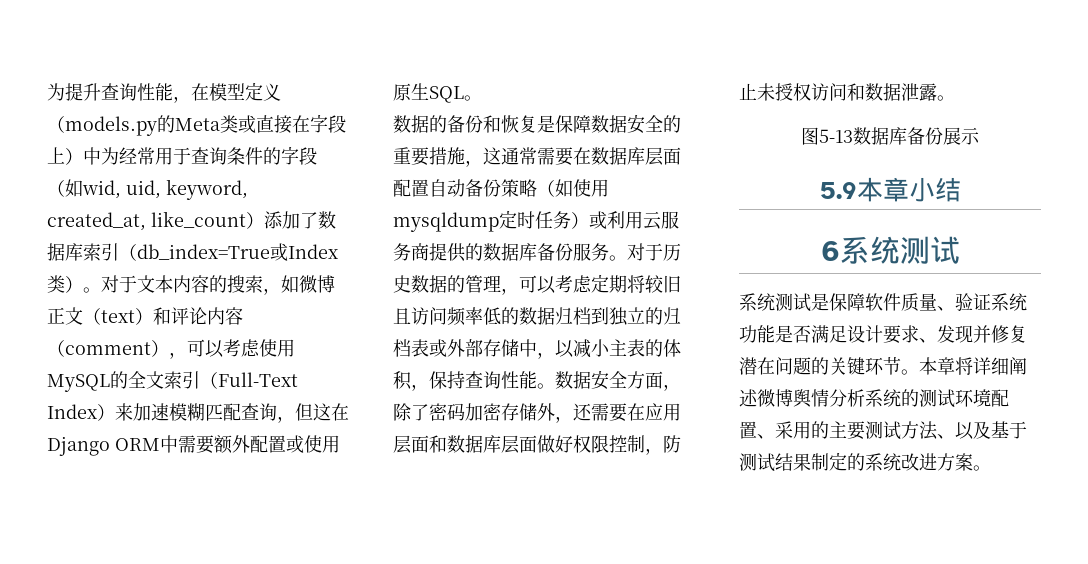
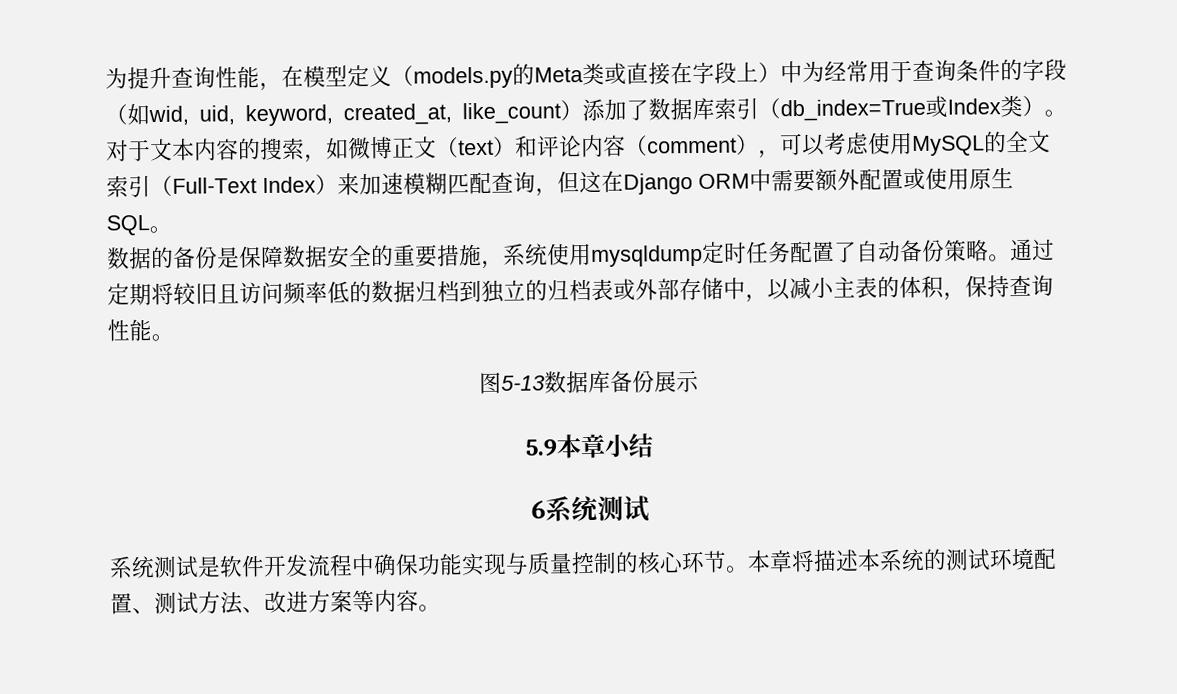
- 数据的备份和恢复是保障数据安全的重要措施，这通常需要在数据库层面配置自动备份策略（如使用mysqldump定时任务）或利用云服务商提供的数据库备份服务。对于历史数据的管理，可以考虑定期将较旧且访问频率低的数据归档到独立的归档表或外部存储中，以减小主表的体积，保持查询性能。数据安全方面，除了密码加密存储外，还需要在应用层面和数据库层面做好权限控制，防止未授权访问和数据泄露。
+ 数据的备份是保障数据安全的重要措施，系统使用mysqldump定时任务配置了自动备份策略。通过定期将较旧且访问频率低的数据归档到独立的归档表或外部存储中，以减小主表的体积，保持查询性能。
- 系统测试是保障软件质量、验证系统功能是否满足设计要求、发现并修复潜在问题的关键环节。本章将详细阐述微博舆情分析系统的测试环境配置、采用的主要测试方法、以及基于测试结果制定的系统改进方案。
+ 系统测试是软件开发流程中确保功能实现与质量控制的核心环节。本章将描述本系统的测试环境配置、测试方法、改进方案等内容。

